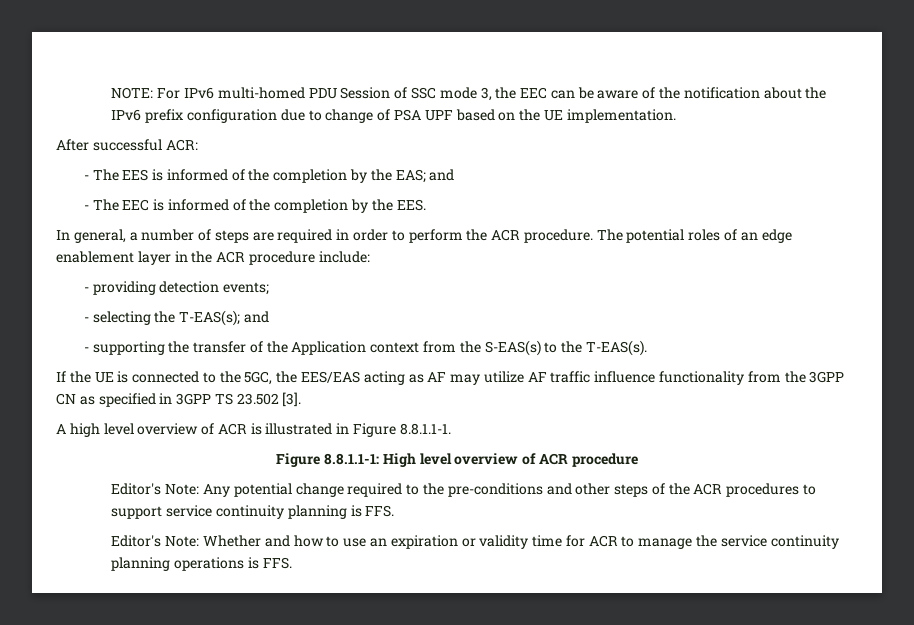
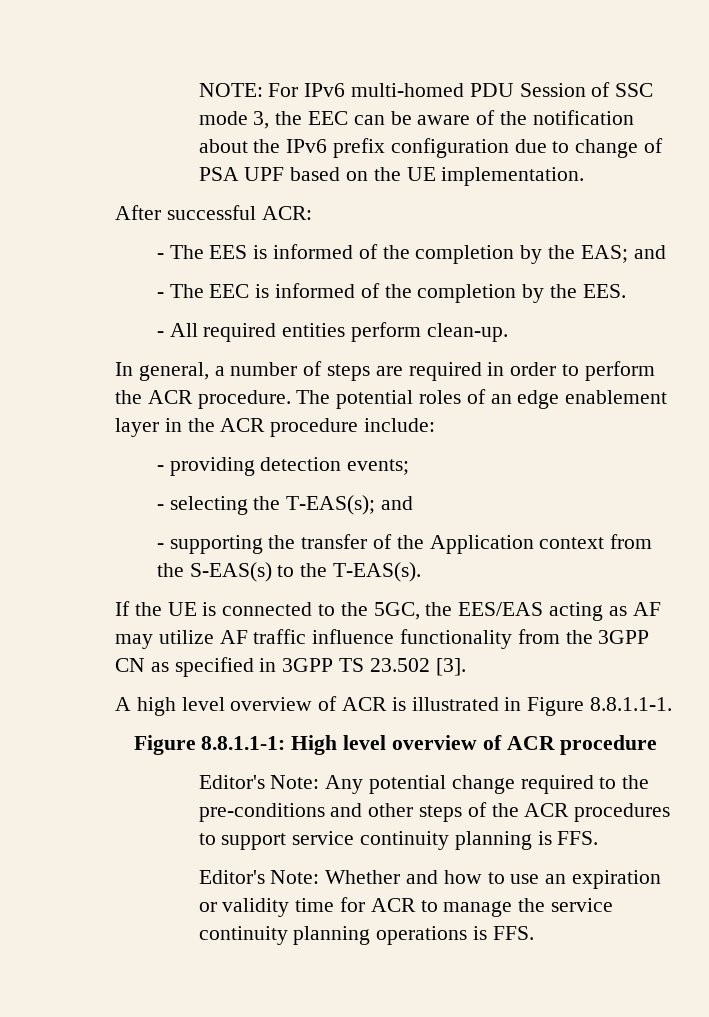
+ - All required entities perform clean-up.

